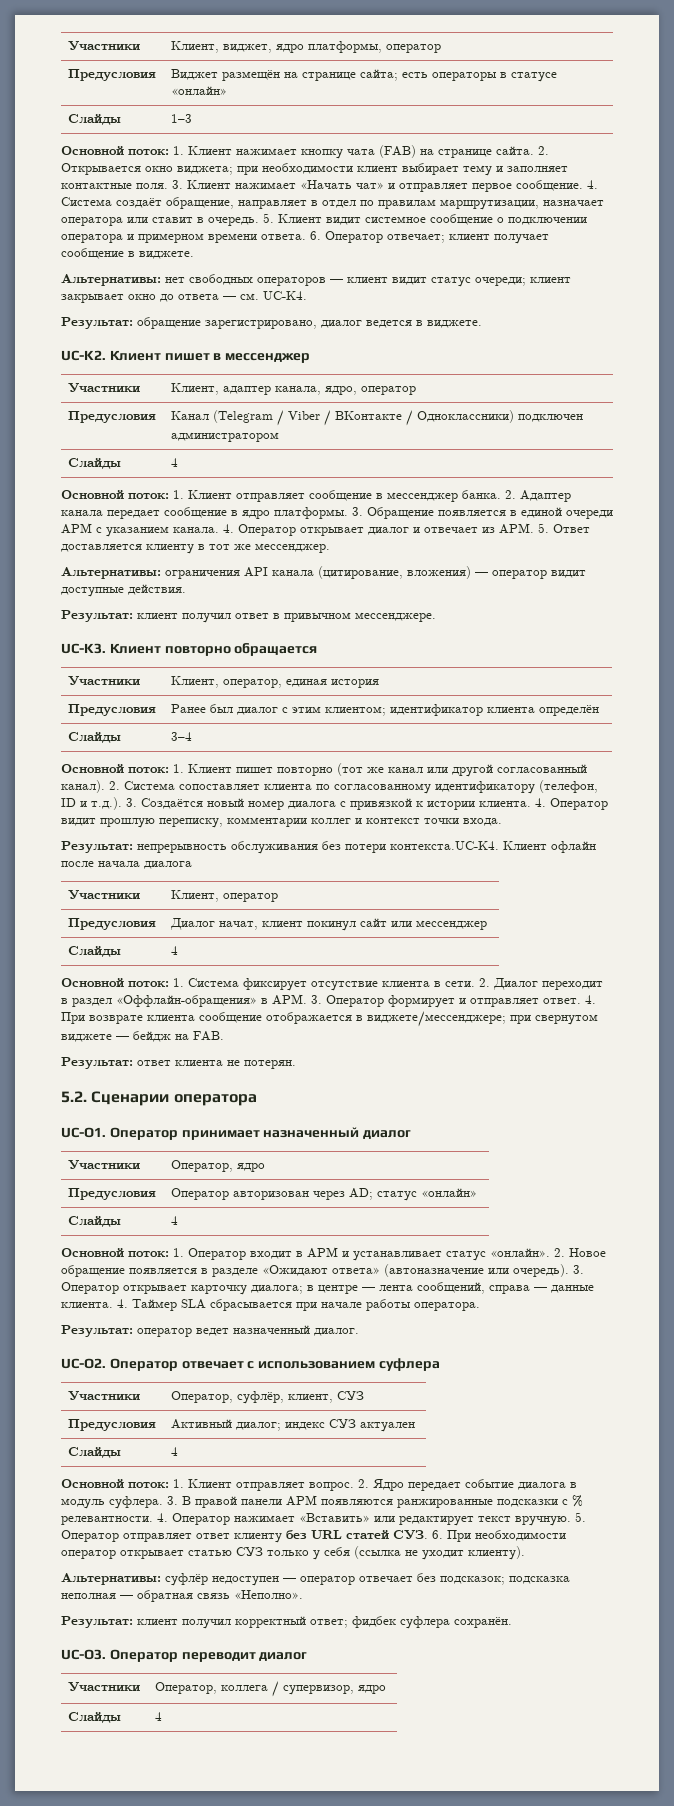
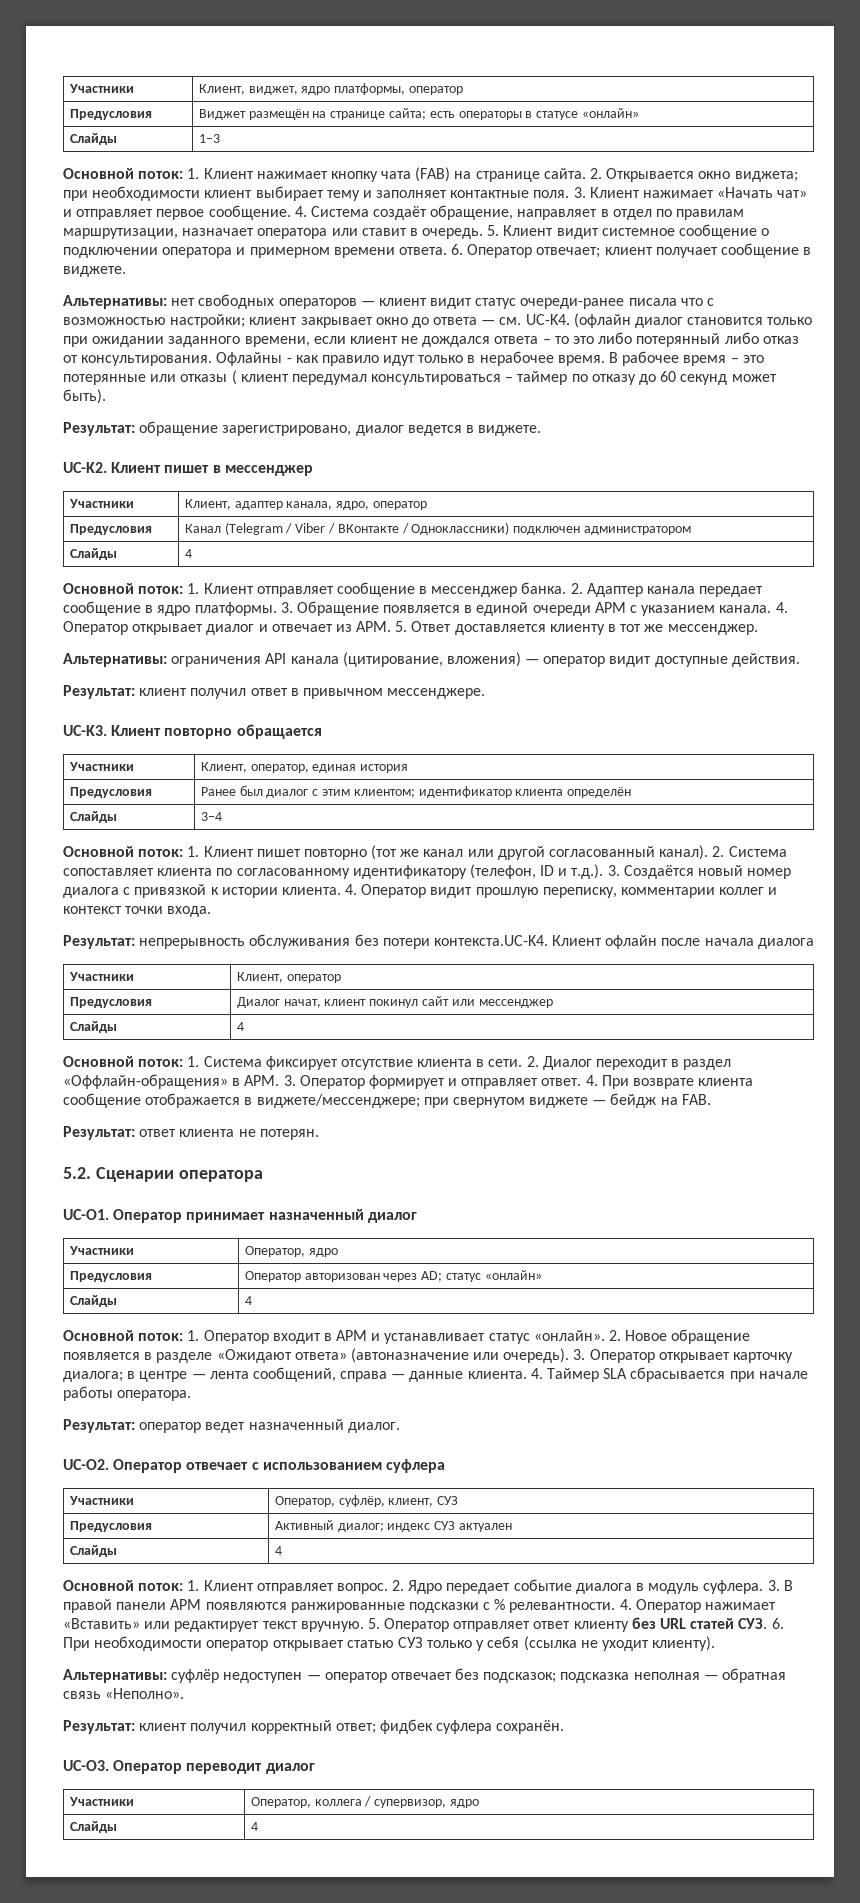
- Альтернативы: нет свободных операторов — клиент видит статус очереди; клиент закрывает окно до ответа — см. UC-K4.
+ Альтернативы: нет свободных операторов — клиент видит статус очереди-ранее писала что с возможностью настройки; клиент закрывает окно до ответа — см. UC-K4. (офлайн диалог становится только при ожидании заданного времени, если клиент не дождался ответа – то это либо потерянный либо отказ от консультирования. Офлайны - как правило идут только в нерабочее время. В рабочее время – это потерянные или отказы ( клиент передумал консультироваться – таймер по отказу до 60 секунд может быть).

